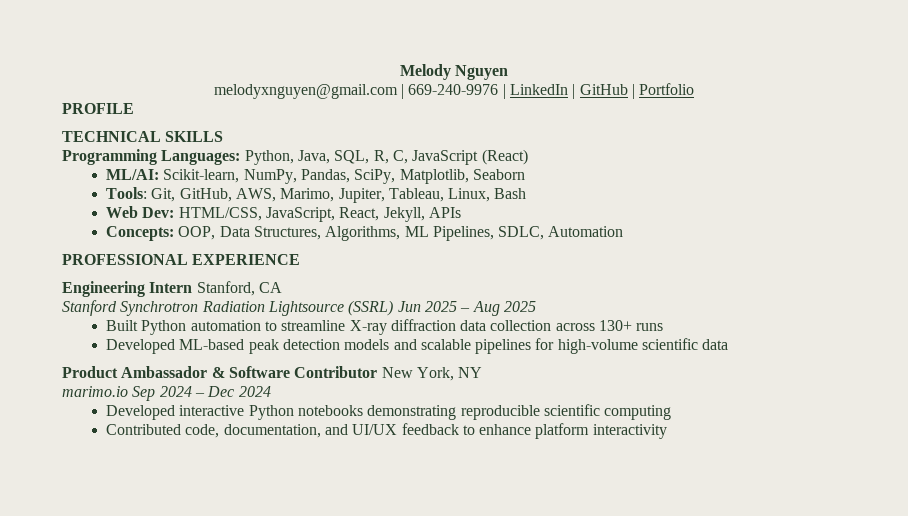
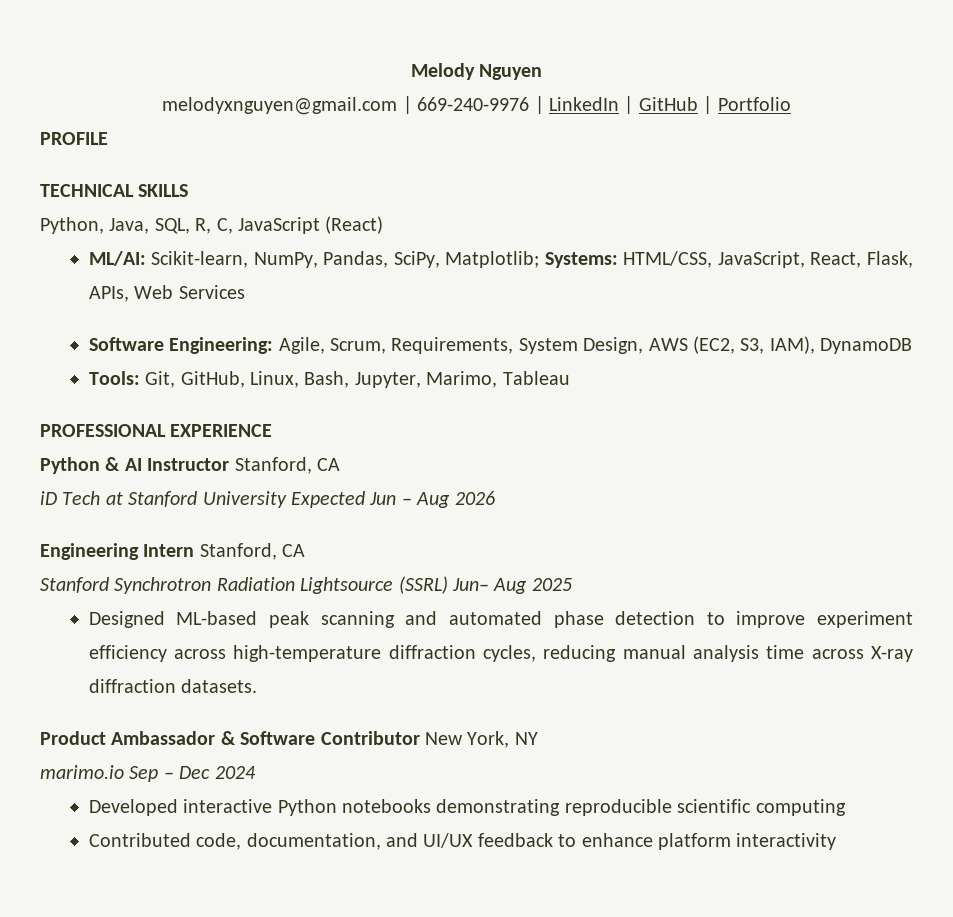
- Programming Languages: Python, Java, SQL, R, C, JavaScript (React)
+ Python, Java, SQL, R, C, JavaScript (React)
- ML/AI: Scikit-learn, NumPy, Pandas, SciPy, Matplotlib, Seaborn
- Tools: Git, GitHub, AWS, Marimo, Jupiter, Tableau, Linux, Bash
- Web Dev: HTML/CSS, JavaScript, React, Jekyll, APIs
- Concepts: OOP, Data Structures, Algorithms, ML Pipelines, SDLC, Automation
+ ML/AI: Scikit-learn, NumPy, Pandas, SciPy, Matplotlib; Systems: HTML/CSS, JavaScript, React, Flask, APIs, Web Services
+ Software Engineering: Agile, Scrum, Requirements, System Design, AWS (EC2, S3, IAM), DynamoDB
+ Tools: Git, GitHub, Linux, Bash, Jupyter, Marimo, Tableau
  PROFESSIONAL EXPERIENCE
+ Python & AI Instructor Stanford, CA
+ iD Tech at Stanford University Expected Jun – Aug 2026
- Stanford Synchrotron Radiation Lightsource (SSRL) Jun 2025 – Aug 2025
+ Stanford Synchrotron Radiation Lightsource (SSRL) Jun– Aug 2025
- Built Python automation to streamline X-ray diffraction data collection across 130+ runs
- Developed ML-based peak detection models and scalable pipelines for high-volume scientific data
+ Designed ML-based peak scanning and automated phase detection to improve experiment efficiency across high-temperature diffraction cycles, reducing manual analysis time across X-ray diffraction datasets.
- marimo.io Sep 2024 – Dec 2024
+ marimo.io Sep – Dec 2024

